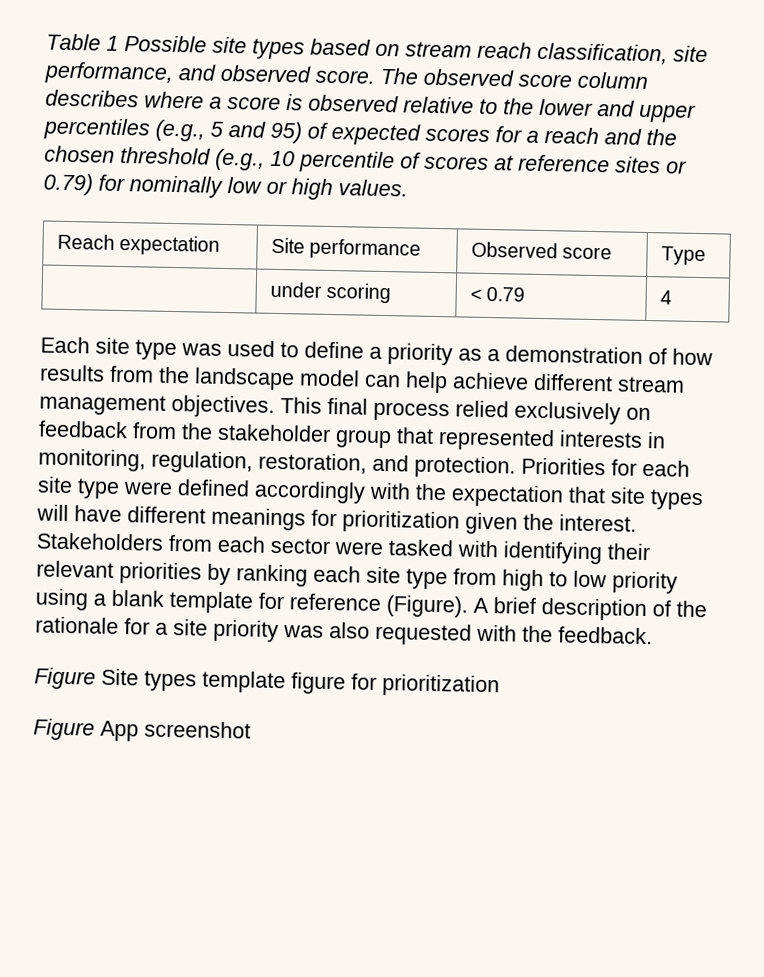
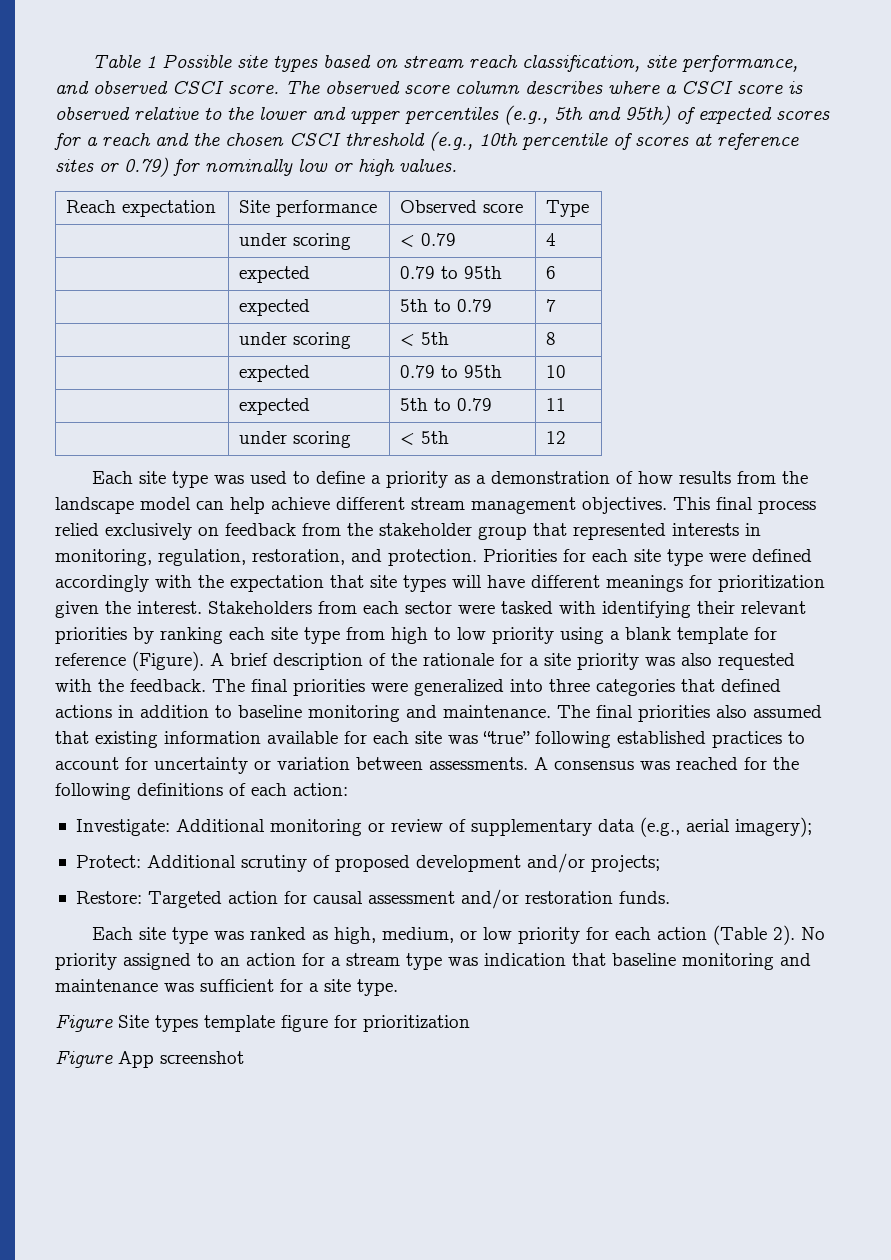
- Table 1 Possible site types based on stream reach classification, site performance, and observed score.
+ Table 1 Possible site types based on stream reach classification, site performance, and observed CSCI score.
- The observed score column describes where a score is observed relative to the lower and upper percentiles (e.g., 5 and 95) of expected scores for a reach and the chosen threshold (e.g., 10 percentile of scores at reference sites or 0.79) for nominally low or high values.
+ The observed score column describes where a CSCI score is observed relative to the lower and upper percentiles (e.g., 5th and 95th) of expected scores for a reach and the chosen CSCI threshold (e.g., 10th percentile of scores at reference sites or 0.79) for nominally low or high values.
+ | expected | 0.79 to 95th | 6
+ | expected | 5th to 0.79 | 7
+ | under scoring | < 5th | 8
+ | expected | 0.79 to 95th | 10
+ | expected | 5th to 0.79 | 11
+ | under scoring | < 5th | 12
+ The final priorities were generalized into three categories that defined actions in addition to baseline monitoring and maintenance. The final priorities also assumed that existing information available for each site was “true” following established practices to account for uncertainty or variation between assessments. A consensus was reached for the following definitions of each action:
+ Investigate: Additional monitoring or review of supplementary data (e.g., aerial imagery);
+ Protect: Additional scrutiny of proposed development and/or projects;
+ Restore: Targeted action for causal assessment and/or restoration funds.
+ Each site type was ranked as high, medium, or low priority for each action (Table 2). No priority assigned to an action for a stream type was indication that baseline monitoring and maintenance was sufficient for a site type.

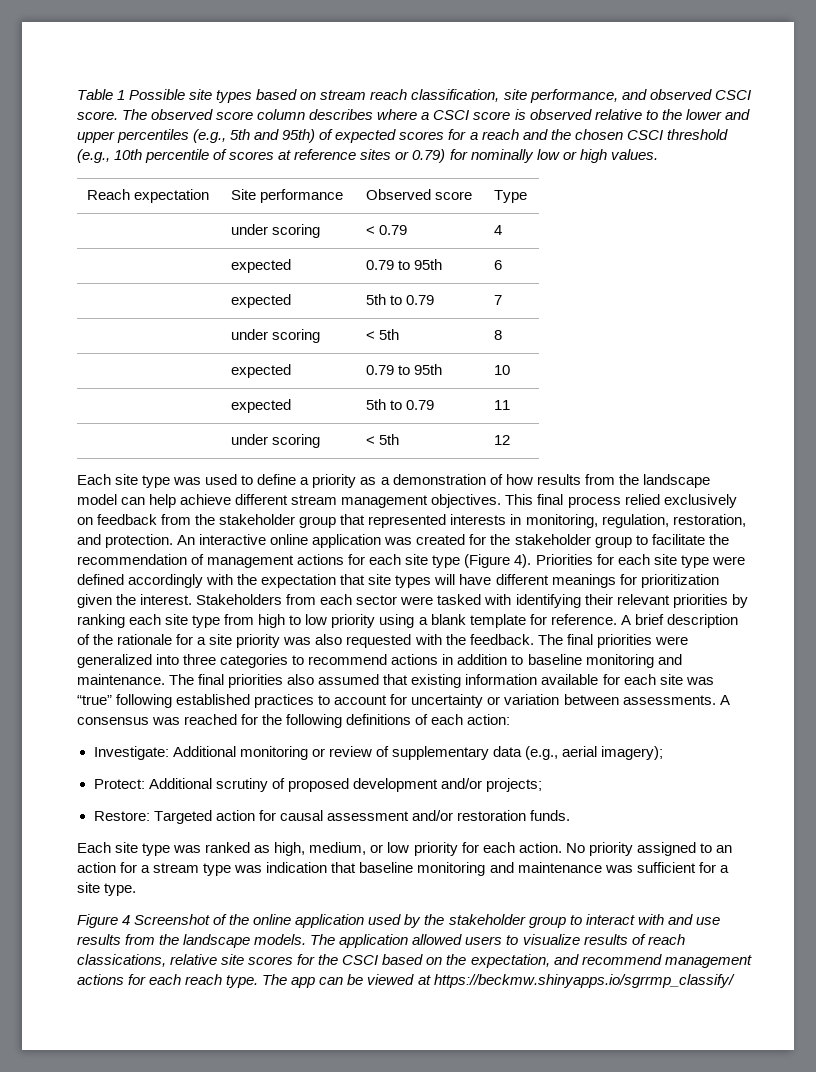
+ An interactive online application was created for the stakeholder group to facilitate the recommendation of management actions for each site type (Figure 4).
- Stakeholders from each sector were tasked with identifying their relevant priorities by ranking each site type from high to low priority using a blank template for reference (Figure).
+ Stakeholders from each sector were tasked with identifying their relevant priorities by ranking each site type from high to low priority using a blank template for reference.
- The final priorities were generalized into three categories that defined actions in addition to baseline monitoring and maintenance.
+ The final priorities were generalized into three categories to recommend actions in addition to baseline monitoring and maintenance.
- Each site type was ranked as high, medium, or low priority for each action (Table 2).
+ Each site type was ranked as high, medium, or low priority for each action.
- Figure Site types template figure for prioritization
- Figure App screenshot
+ Figure 4 Screenshot of the online application used by the stakeholder group to interact with and use results from the landscape models. The application allowed users to visualize results of reach classications, relative site scores for the CSCI based on the expectation, and recommend management actions for each reach type. The app can be viewed at https://beckmw.shinyapps.io/sgrrmp_classify/

